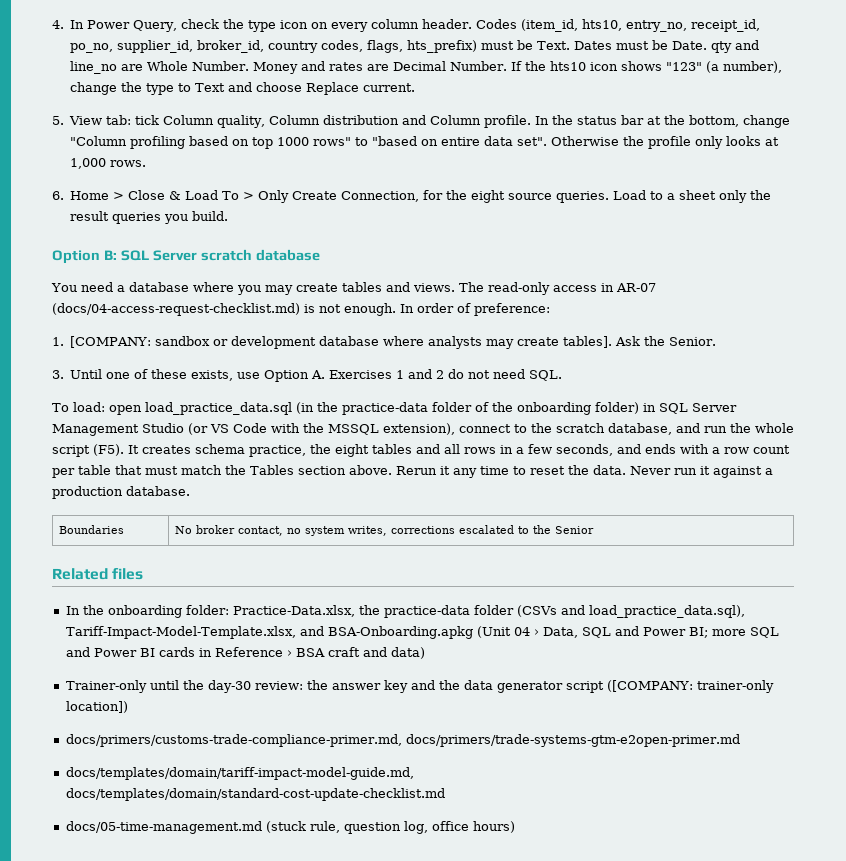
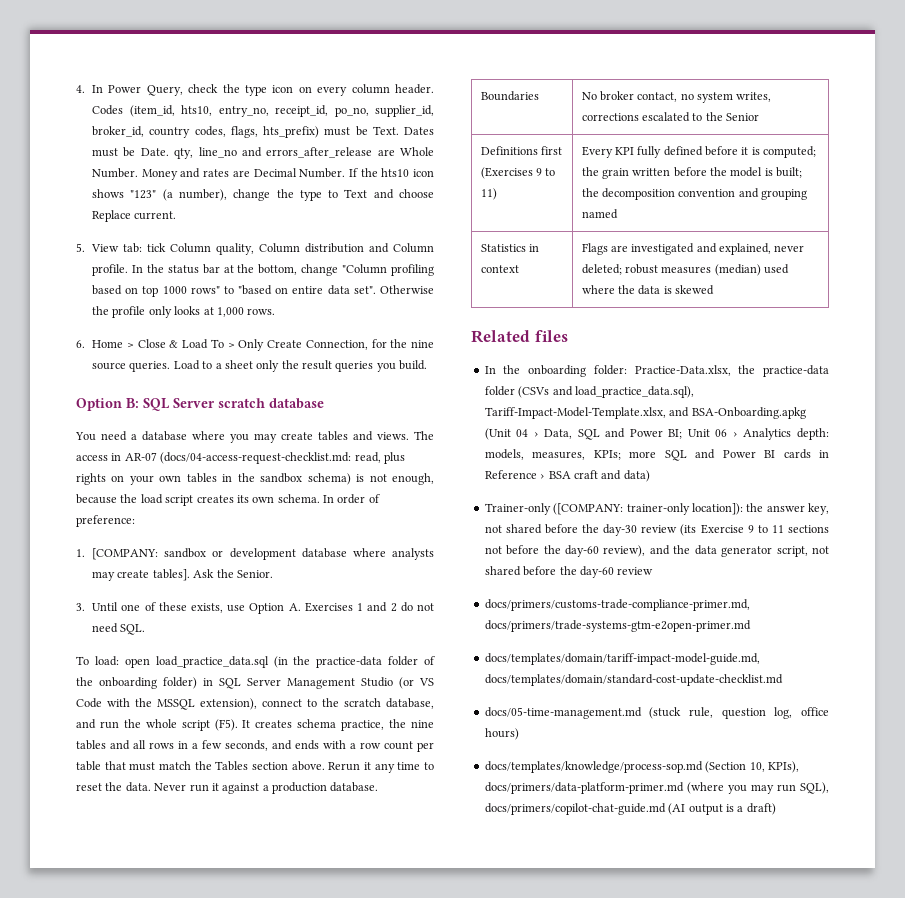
- Dates must be Date. qty and line_no are Whole Number.
+ Dates must be Date. qty, line_no and errors_after_release are Whole Number.
- 6. Home > Close & Load To > Only Create Connection, for the eight source queries.
+ 6. Home > Close & Load To > Only Create Connection, for the nine source queries.
- The read-only access in AR-07 (docs/04-access-request-checklist.md) is not enough.
+ The access in AR-07 (docs/04-access-request-checklist.md: read, plus rights on your own tables in the sandbox schema) is not enough, because the load script creates its own schema.
- open load_practice_data.sql (in the practice-data folder of the onboarding folder) in SQL Server Management Studio (or VS Code with the MSSQL extension), connect to the scratch database, and run the whole script (F5). It creates schema practice, the eight tables and all rows in a few seconds, and ends with a row count per table that must match the Tables section above.
+ open load_practice_data.sql (in the practice-data folder of the onboarding folder) in SQL Server Management Studio (or VS Code with the MSSQL extension), connect to the scratch database, and run the whole script (F5). It creates schema practice, the nine tables and all rows in a few seconds, and ends with a row count per table that must match the Tables section above.
+ Definitions first (Exercises 9 to 11) | Every KPI fully defined before it is computed; the grain written before the model is built; the decomposition convention and grouping named
+ Statistics in context | Flags are investigated and explained, never deleted; robust measures (median) used where the data is skewed
- In the onboarding folder: Practice-Data.xlsx, the practice-data folder (CSVs and load_practice_data.sql), Tariff-Impact-Model-Template.xlsx, and BSA-Onboarding.apkg (Unit 04 › Data, SQL and Power BI; more SQL and Power BI cards in Reference › BSA craft and data)
+ In the onboarding folder: Practice-Data.xlsx, the practice-data folder (CSVs and load_practice_data.sql), Tariff-Impact-Model-Template.xlsx, and BSA-Onboarding.apkg (Unit 04 › Data, SQL and Power BI; Unit 06 › Analytics depth: models, measures, KPIs; more SQL and Power BI cards in Reference › BSA craft and data)
- Trainer-only until the day-30 review: the answer key and the data generator script ([COMPANY: trainer-only location])
+ Trainer-only ([COMPANY: trainer-only location]): the answer key, not shared before the day-30 review (its Exercise 9 to 11 sections not before the day-60 review), and the data generator script, not shared before the day-60 review
+ docs/templates/knowledge/process-sop.md (Section 10, KPIs), docs/primers/data-platform-primer.md (where you may run SQL), docs/primers/copilot-chat-guide.md (AI output is a draft)

